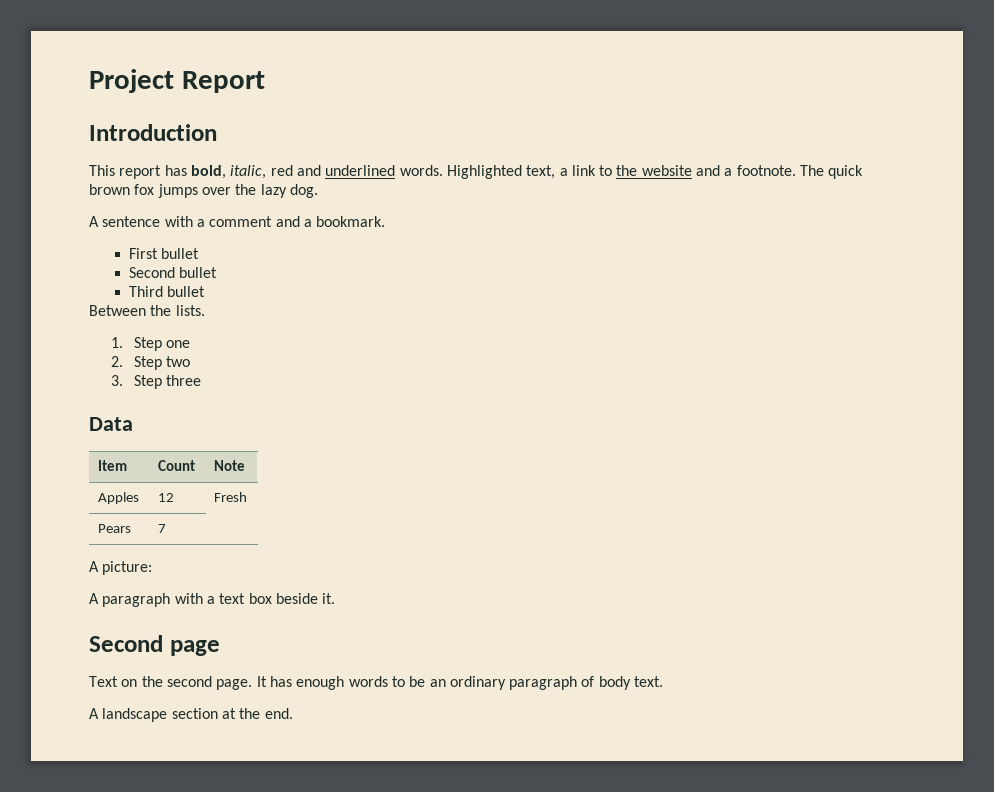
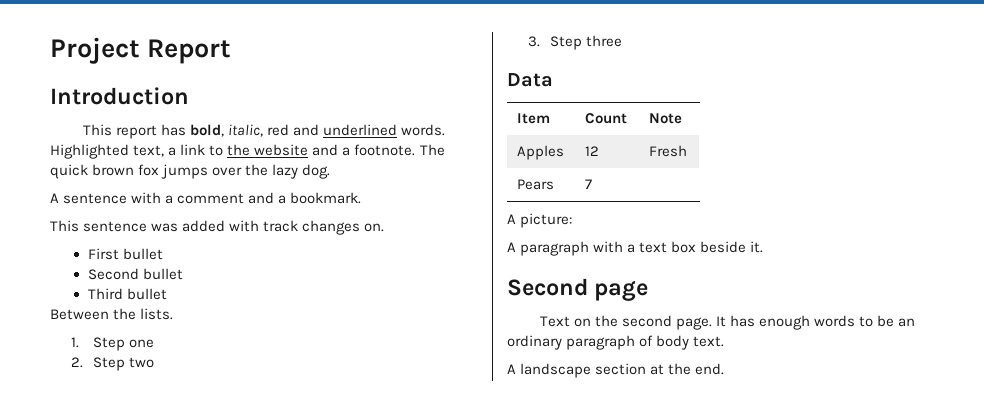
+ This sentence was added with track changes on.

